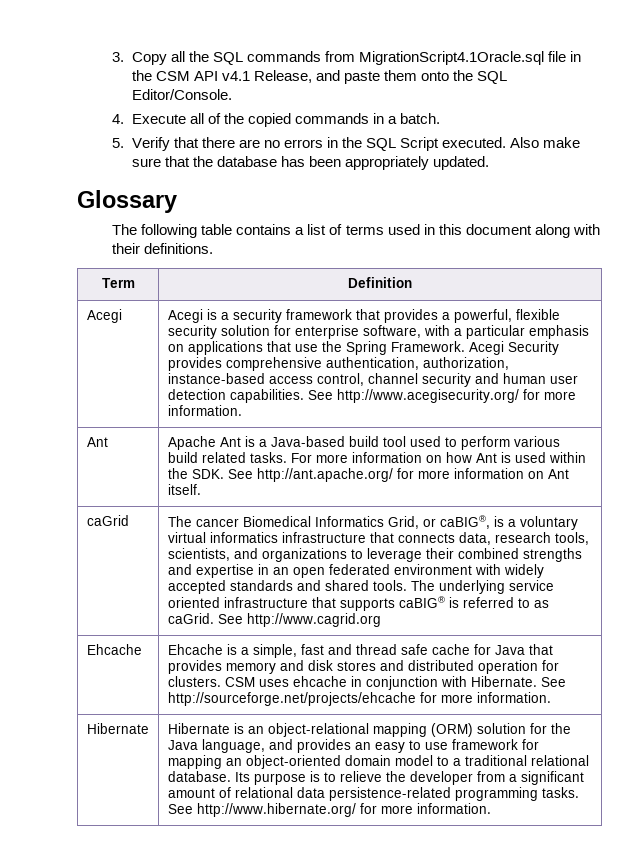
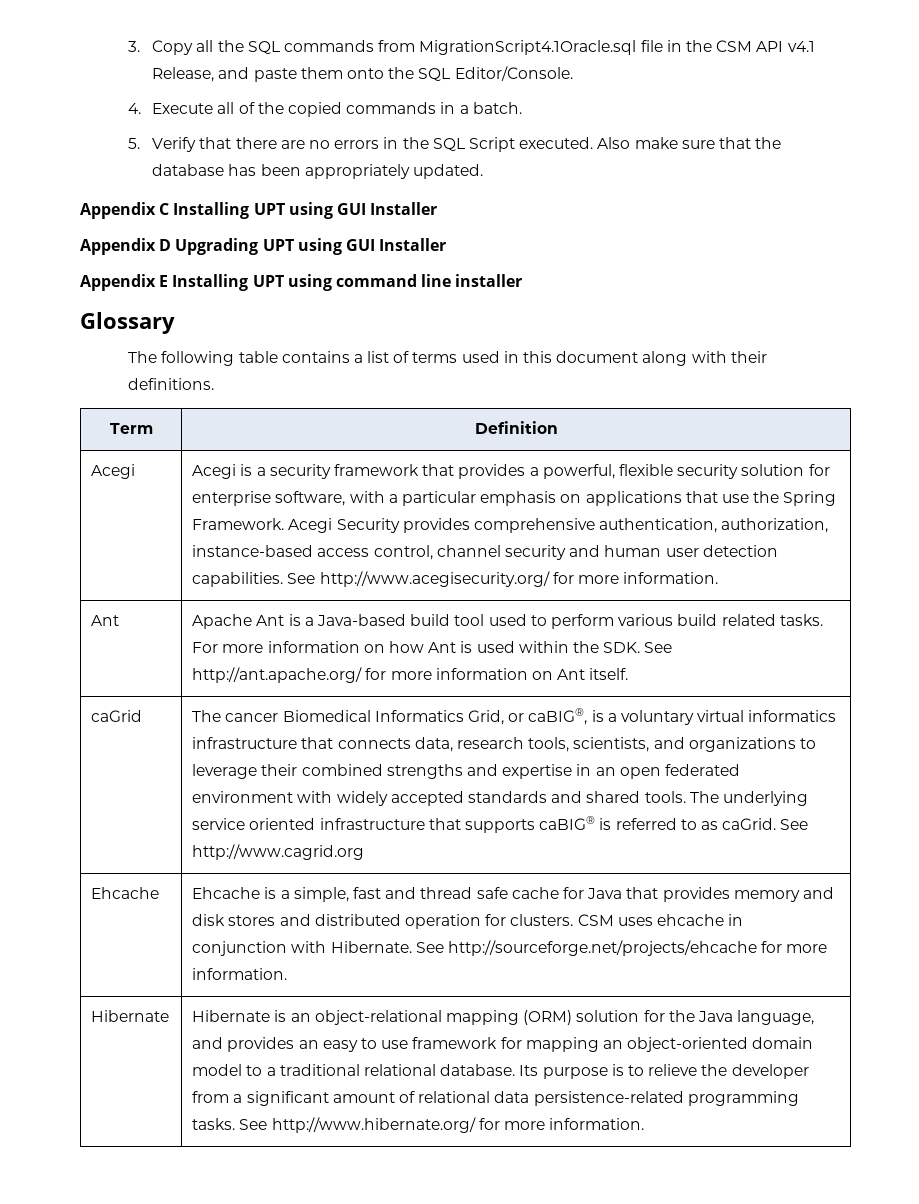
+ Appendix C Installing UPT using GUI Installer
+ Appendix D Upgrading UPT using GUI Installer
+ Appendix E Installing UPT using command line installer

